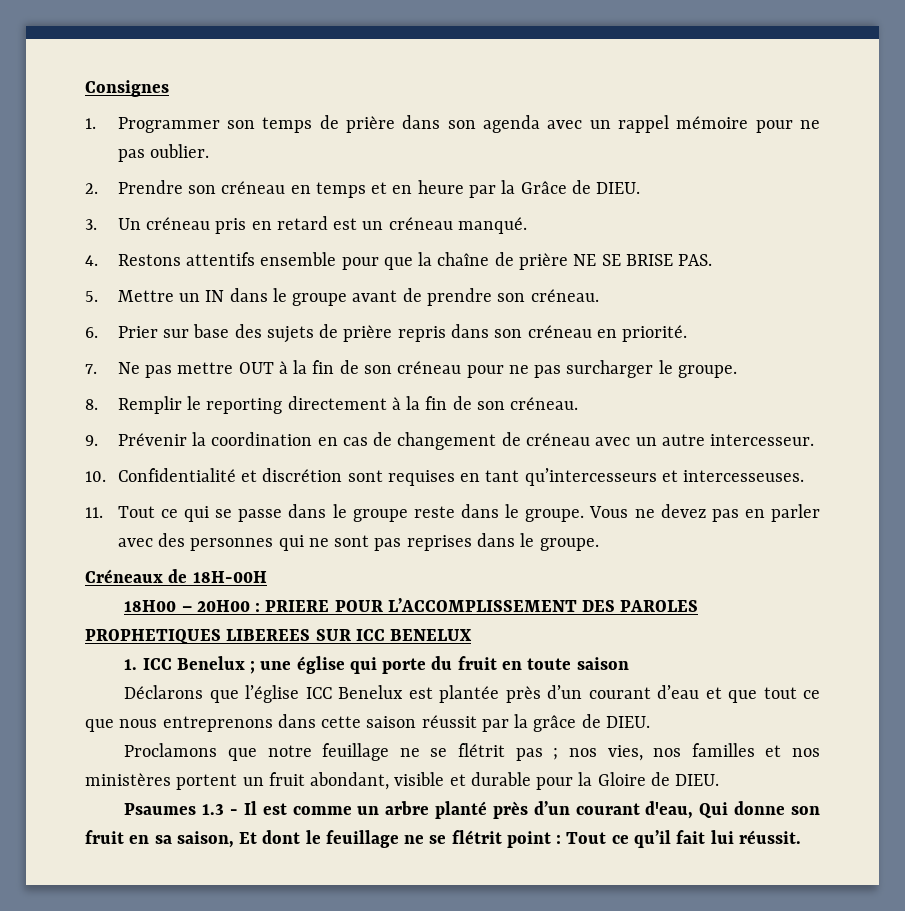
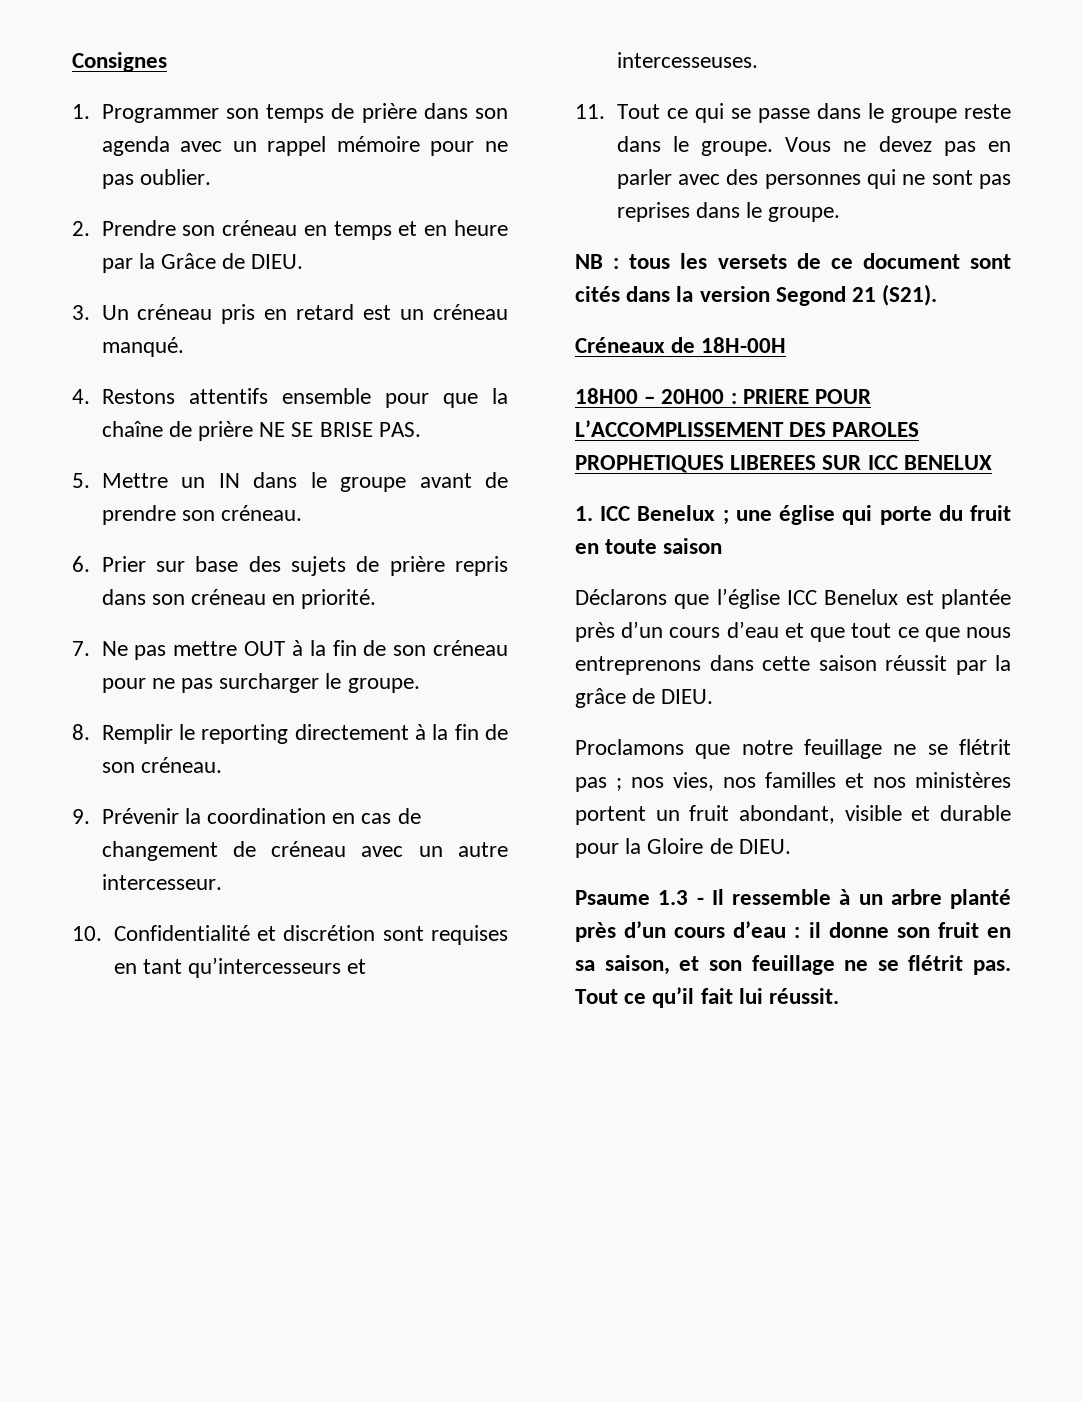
+ NB : tous les versets de ce document sont cités dans la version Segond 21 (S21).
- Déclarons que l’église ICC Benelux est plantée près d’un courant d’eau et que tout ce que nous entreprenons dans cette saison réussit par la grâce de DIEU.
+ Déclarons que l’église ICC Benelux est plantée près d’un cours d’eau et que tout ce que nous entreprenons dans cette saison réussit par la grâce de DIEU.
- Psaumes 1.3 - Il est comme un arbre planté près d’un courant d'eau, Qui donne son fruit en sa saison, Et dont le feuillage ne se flétrit point : Tout ce qu’il fait lui réussit.
+ Psaume 1.3 - Il ressemble à un arbre planté près d’un cours d’eau : il donne son fruit en sa saison, et son feuillage ne se flétrit pas. Tout ce qu’il fait lui réussit.

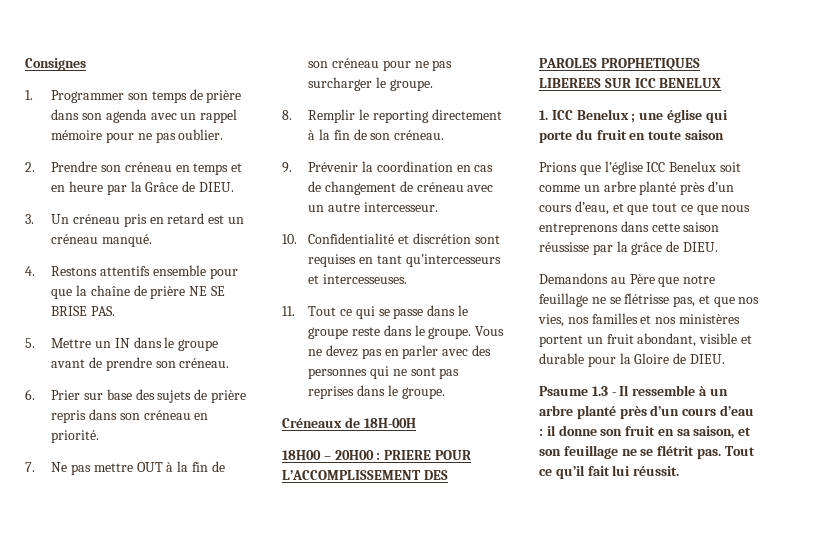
- NB : tous les versets de ce document sont cités dans la version Segond 21 (S21).
- Déclarons que l’église ICC Benelux est plantée près d’un cours d’eau et que tout ce que nous entreprenons dans cette saison réussit par la grâce de DIEU.
+ Prions que l’église ICC Benelux soit comme un arbre planté près d’un cours d’eau, et que tout ce que nous entreprenons dans cette saison réussisse par la grâce de DIEU.
- Proclamons que notre feuillage ne se flétrit pas ; nos vies, nos familles et nos ministères portent un fruit abondant, visible et durable pour la Gloire de DIEU.
+ Demandons au Père que notre feuillage ne se flétrisse pas, et que nos vies, nos familles et nos ministères portent un fruit abondant, visible et durable pour la Gloire de DIEU.

